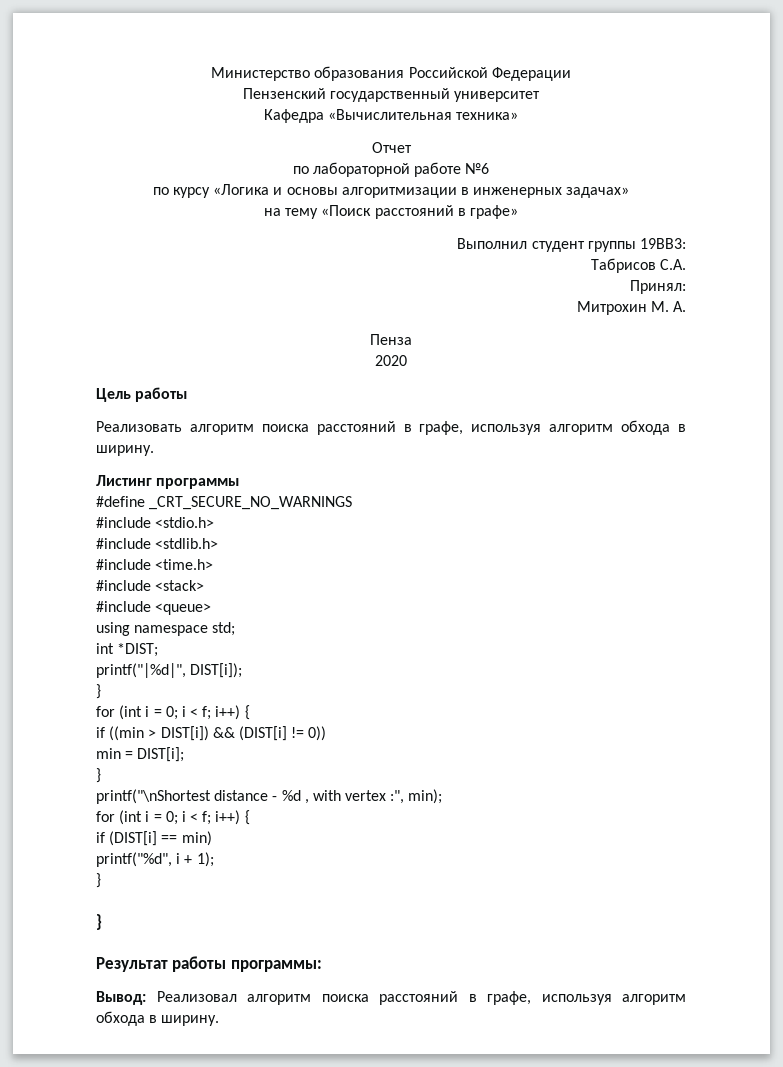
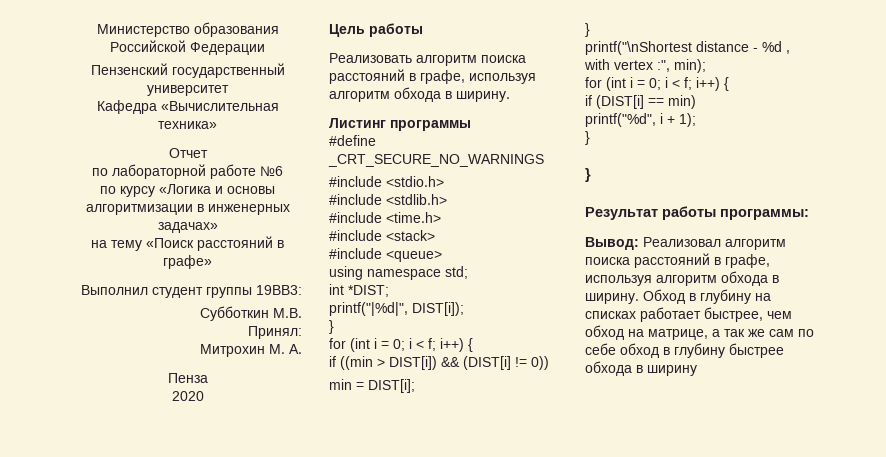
- Табрисов С.А.
+ Субботкин М.В.
+ Обход в глубину на списках работает быстрее, чем обход на матрице, а так же сам по себе обход в глубину быстрее обхода в ширину

